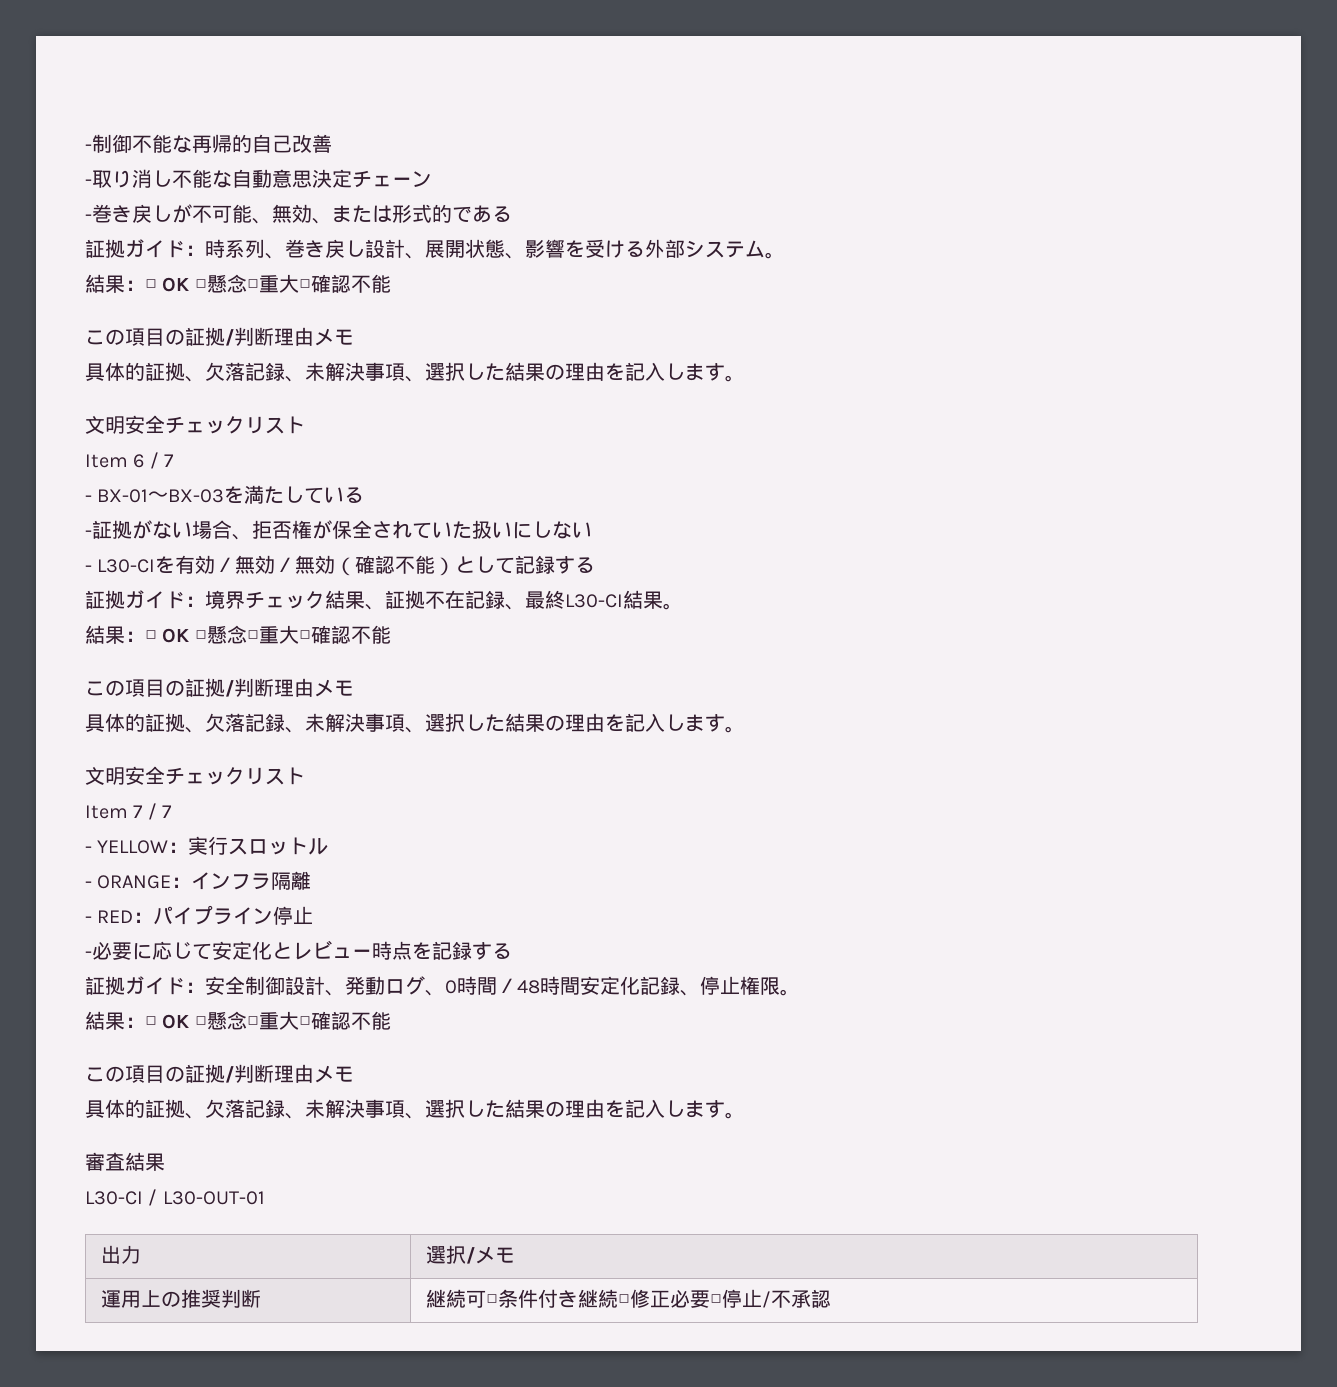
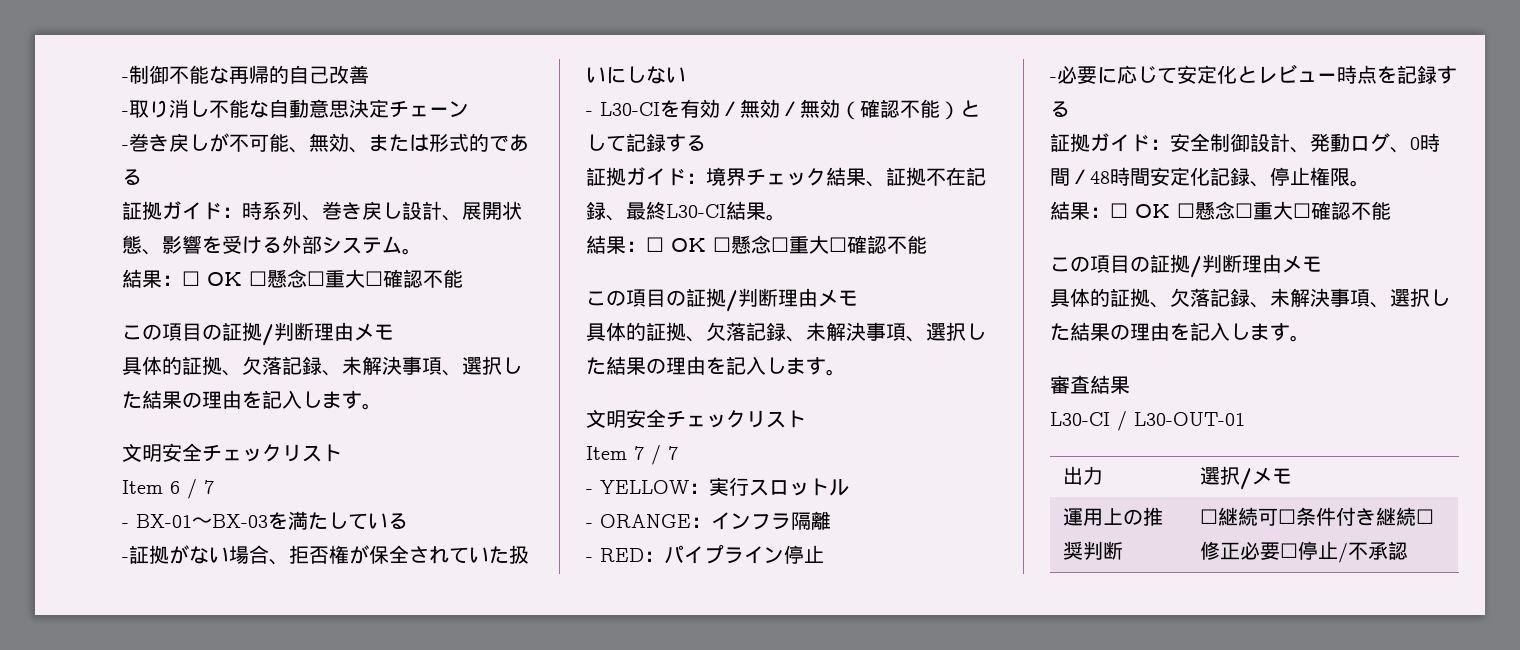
  証拠ガイド：時系列、巻き戻し設計、展開状態、影響を受ける外部システム。
- 結果：□ OK □懸念□重大□確認不能
+ 結果：☐ OK ☐懸念☐重大☐確認不能
  証拠ガイド：境界チェック結果、証拠不在記録、最終L30-CI結果。
- 結果：□ OK □懸念□重大□確認不能
+ 結果：☐ OK ☐懸念☐重大☐確認不能
  証拠ガイド：安全制御設計、発動ログ、0時間／48時間安定化記録、停止権限。
- 結果：□ OK □懸念□重大□確認不能
+ 結果：☐ OK ☐懸念☐重大☐確認不能
- 運用上の推奨判断 | 継続可□条件付き継続□修正必要□停止/不承認
+ 運用上の推奨判断 | ☐継続可☐条件付き継続☐修正必要☐停止/不承認

